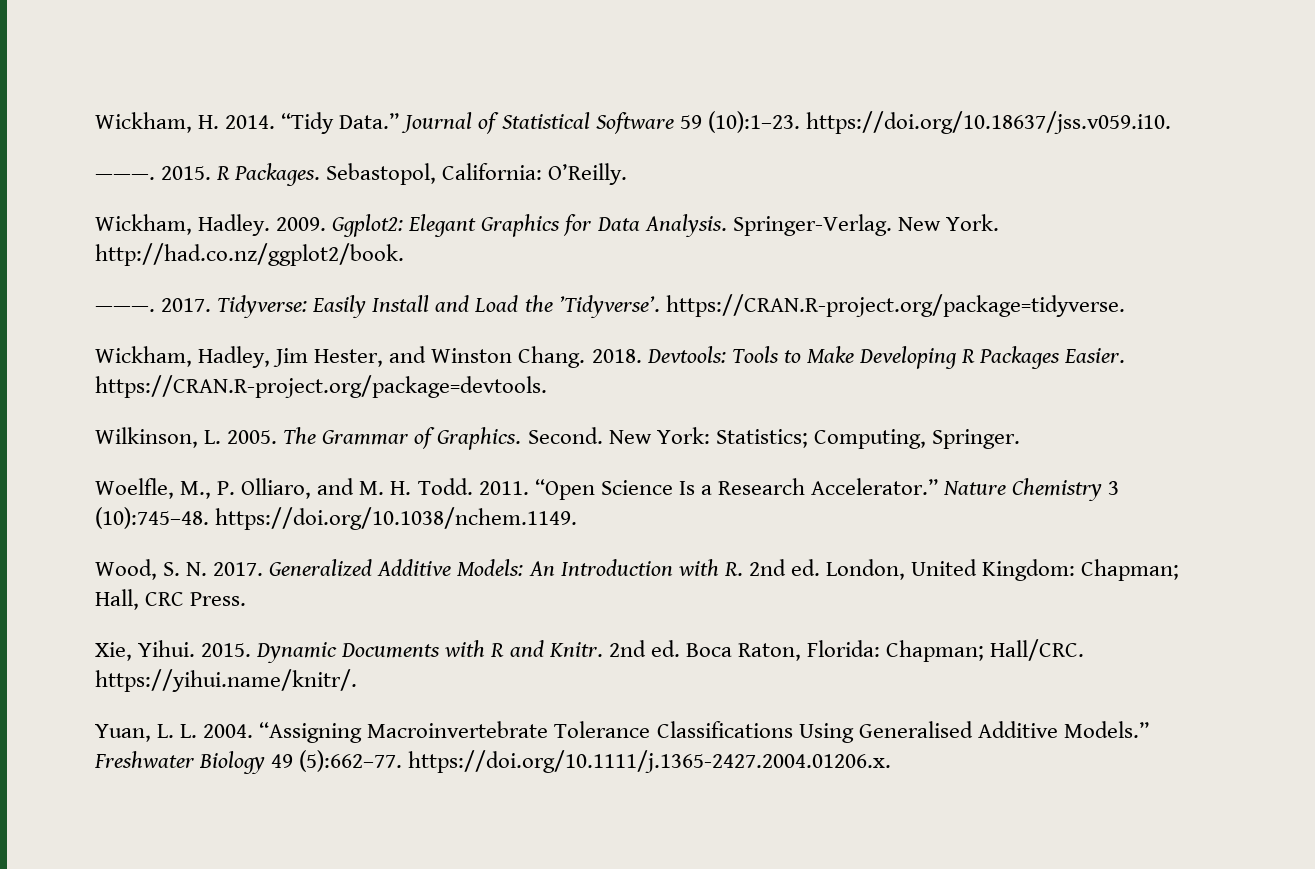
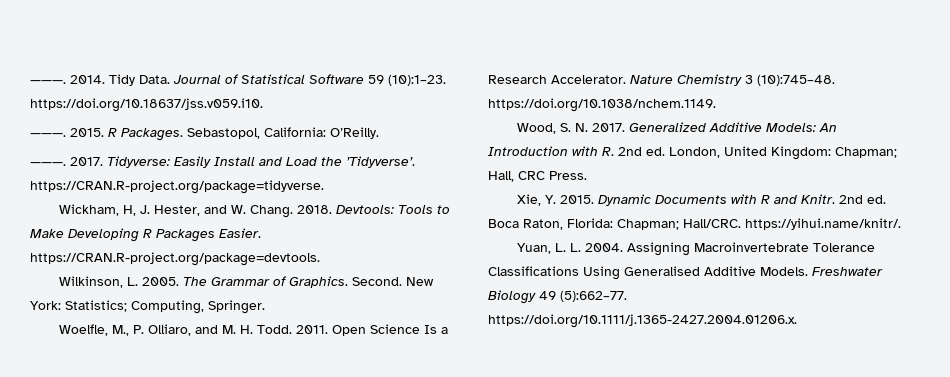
- Wickham, H. 2014. “Tidy Data.”
+ ———. 2014. Tidy Data.
- Wickham, Hadley. 2009. Ggplot2: Elegant Graphics for Data Analysis. Springer-Verlag. New York. http://had.co.nz/ggplot2/book.
- Wickham, Hadley, Jim Hester, and Winston Chang.
+ Wickham, H, J. Hester, and W. Chang.
- “Open Science Is a Research Accelerator.”
+ Open Science Is a Research Accelerator.
- Xie, Yihui. 2015.
+ Xie, Y. 2015.
- “Assigning Macroinvertebrate Tolerance Classifications Using Generalised Additive Models.”
+ Assigning Macroinvertebrate Tolerance Classifications Using Generalised Additive Models.

